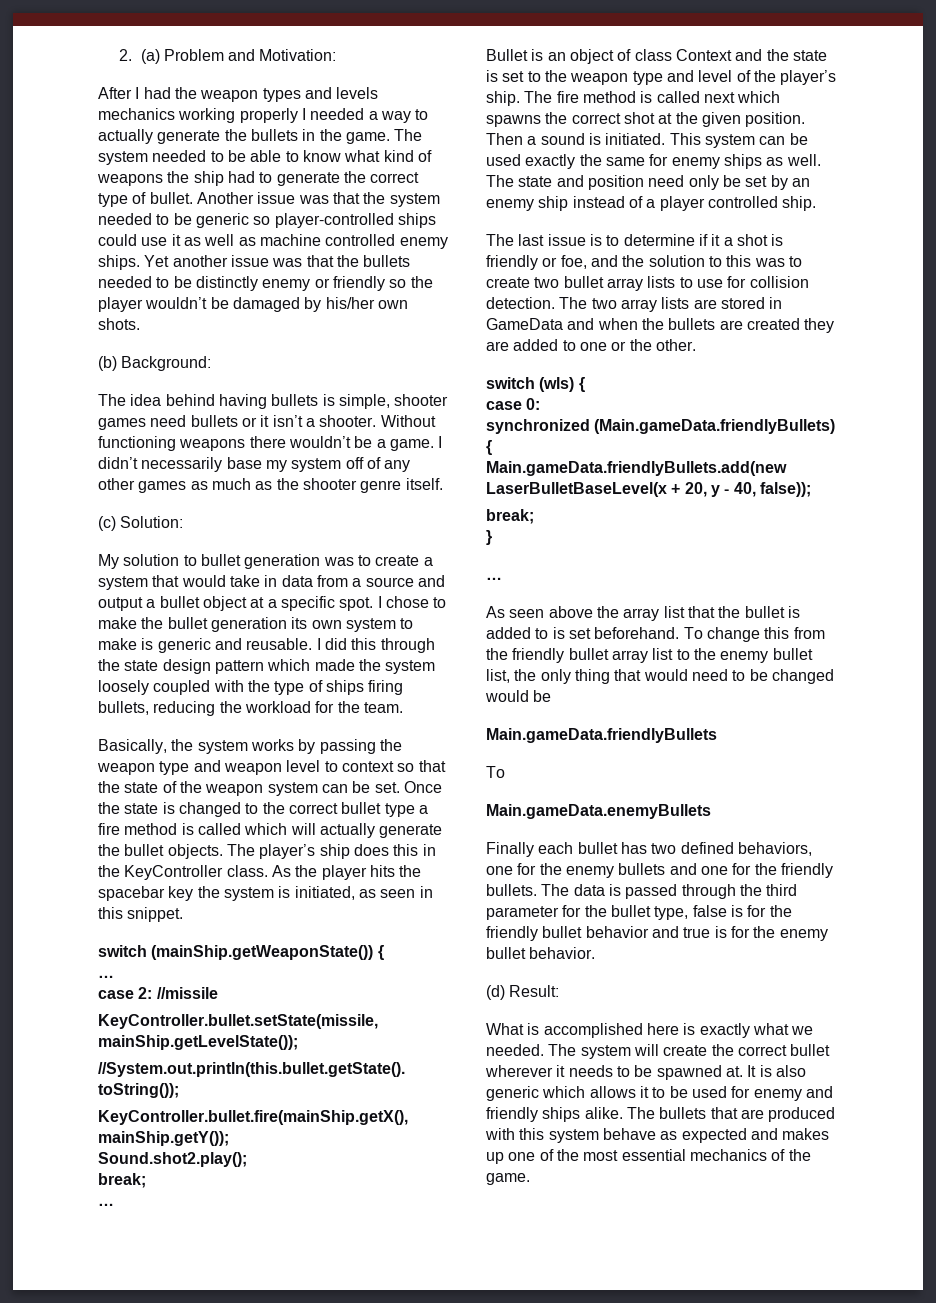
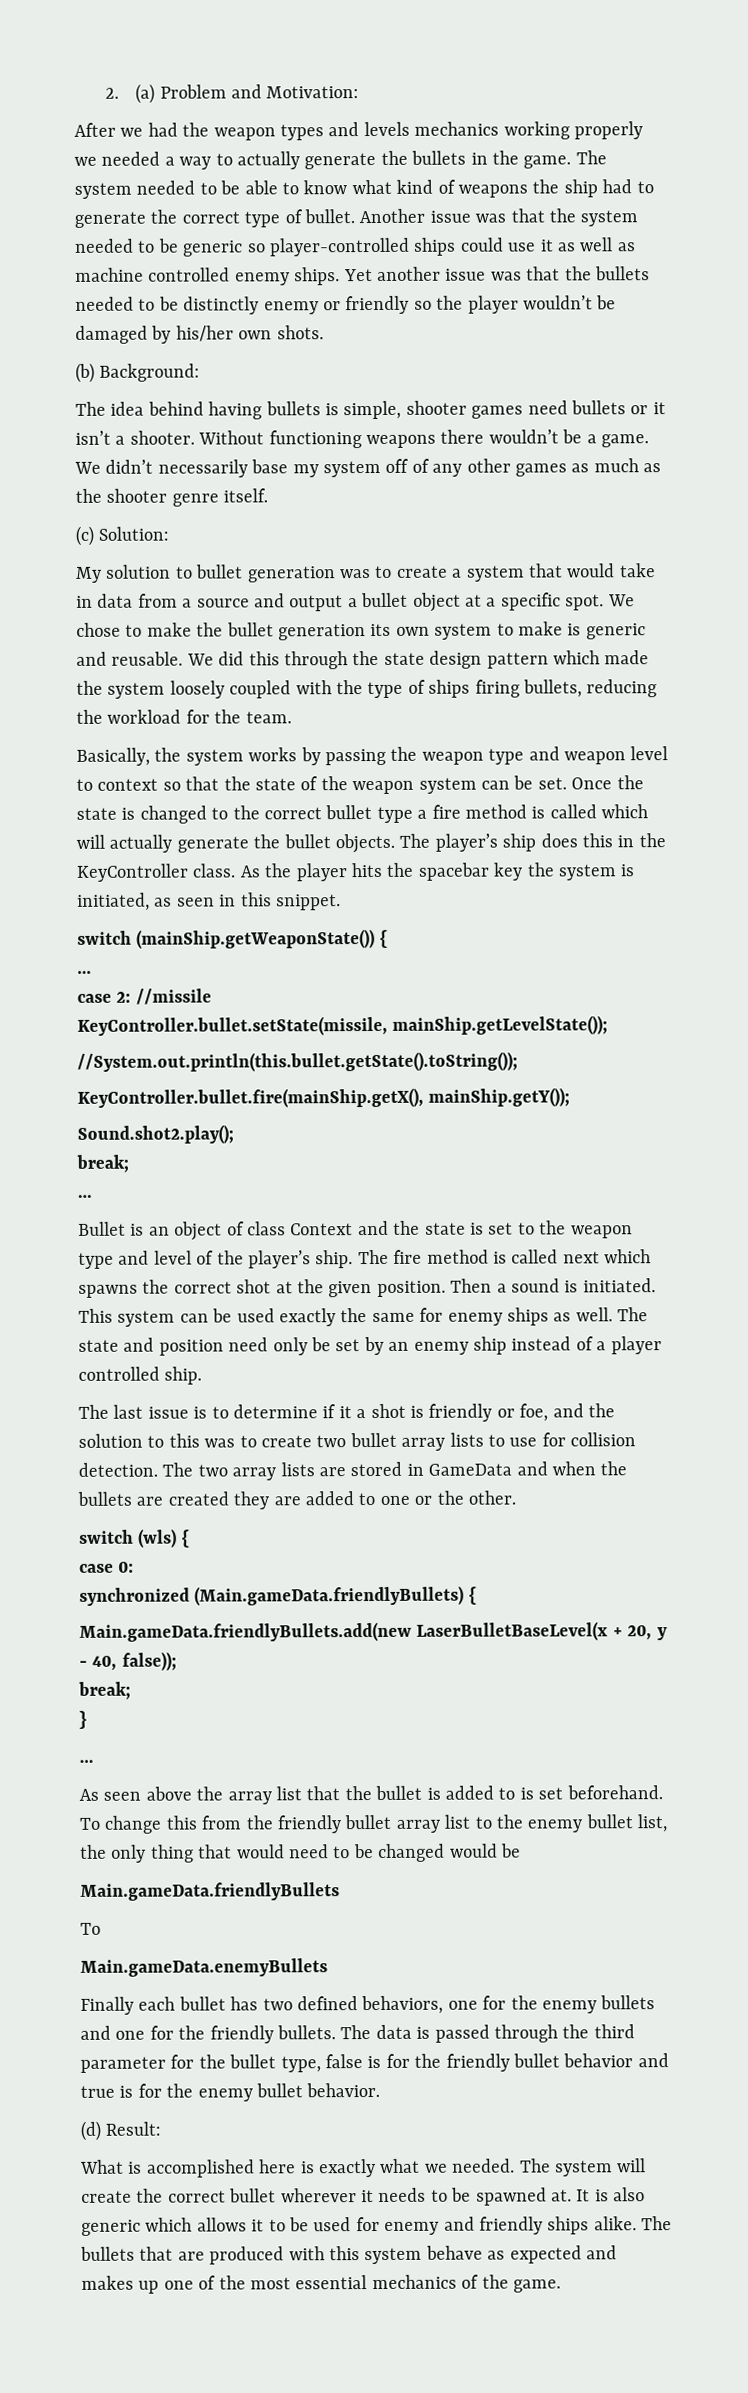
- After I had the weapon types and levels mechanics working properly I needed a way to actually generate the bullets in the game.
+ After we had the weapon types and levels mechanics working properly we needed a way to actually generate the bullets in the game.
- I didn’t necessarily base my system off of any other games as much as the shooter genre itself.
+ We didn’t necessarily base my system off of any other games as much as the shooter genre itself.
- I chose to make the bullet generation its own system to make is generic and reusable.
+ We chose to make the bullet generation its own system to make is generic and reusable.
- I did this through the state design pattern which made the system loosely coupled with the type of ships firing bullets, reducing the workload for the team.
+ We did this through the state design pattern which made the system loosely coupled with the type of ships firing bullets, reducing the workload for the team.

